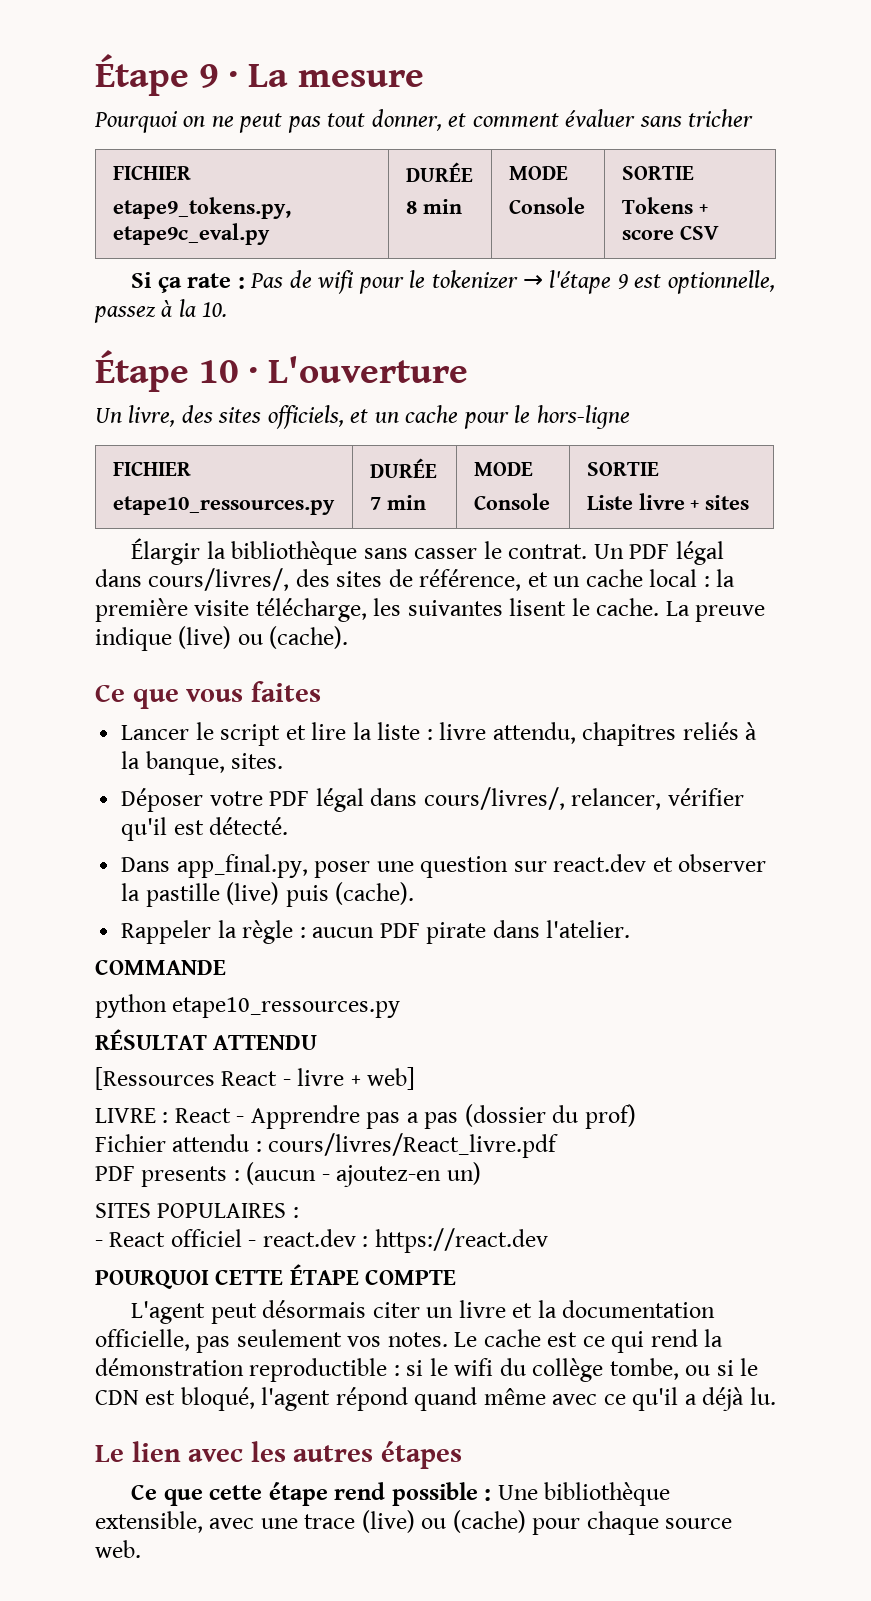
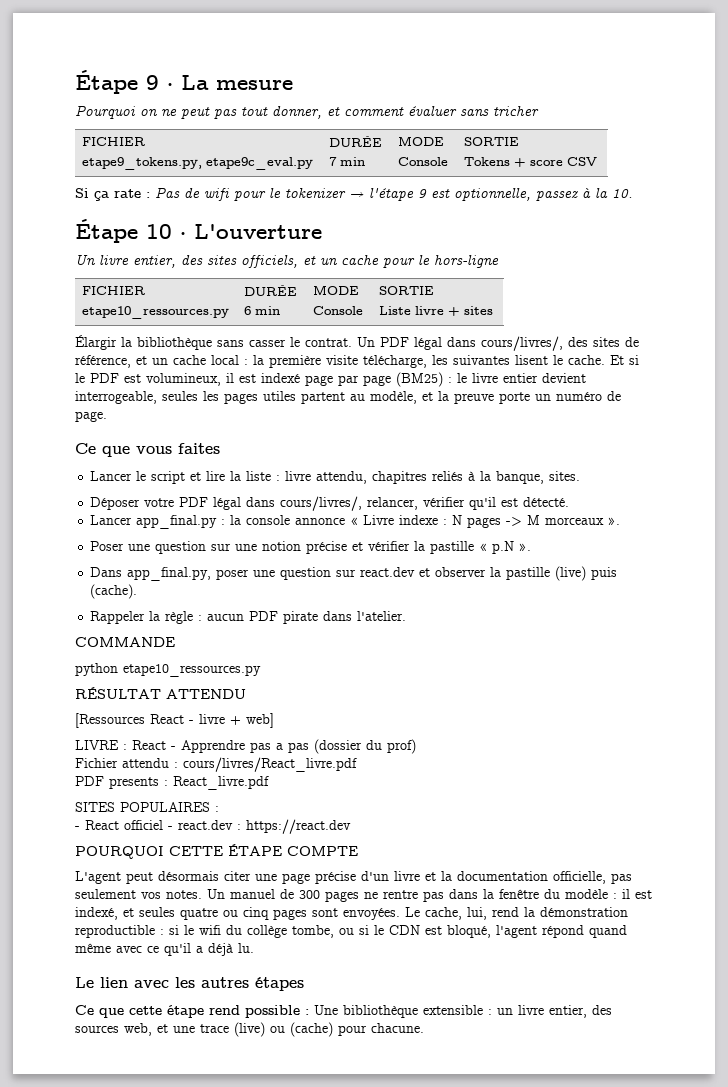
  Pourquoi on ne peut pas tout donner, et comment évaluer sans tricher
  FICHIER
  etape9_tokens.py, etape9c_eval.py | DURÉE
- 8 min | MODE
+ 7 min | MODE
- Un livre, des sites officiels, et un cache pour le hors-ligne
+ Un livre entier, des sites officiels, et un cache pour le hors-ligne
  FICHIER
  etape10_ressources.py | DURÉE
- 7 min | MODE
+ 6 min | MODE
- La preuve indique (live) ou (cache).
+ Et si le PDF est volumineux, il est indexé page par page (BM25) : le livre entier devient interrogeable, seules les pages utiles partent au modèle, et la preuve porte un numéro de page.
+ Lancer app_final.py : la console annonce « Livre indexe : N pages -> M morceaux ».
+ Poser une question sur une notion précise et vérifier la pastille « p.N ».
- PDF presents : (aucun - ajoutez-en un)
+ PDF presents : React_livre.pdf
- L'agent peut désormais citer un livre et la documentation officielle, pas seulement vos notes.
+ L'agent peut désormais citer une page précise d'un livre et la documentation officielle, pas seulement vos notes.
- Le cache est ce qui rend la démonstration reproductible : si le wifi du collège tombe, ou si le CDN est bloqué, l'agent répond quand même avec ce qu'il a déjà lu.
+ Un manuel de 300 pages ne rentre pas dans la fenêtre du modèle : il est indexé, et seules quatre ou cinq pages sont envoyées. Le cache, lui, rend la démonstration reproductible : si le wifi du collège tombe, ou si le CDN est bloqué, l'agent répond quand même avec ce qu'il a déjà lu.
- Ce que cette étape rend possible : Une bibliothèque extensible, avec une trace (live) ou (cache) pour chaque source web.
+ Ce que cette étape rend possible : Une bibliothèque extensible : un livre entier, des sources web, et une trace (live) ou (cache) pour chacune.

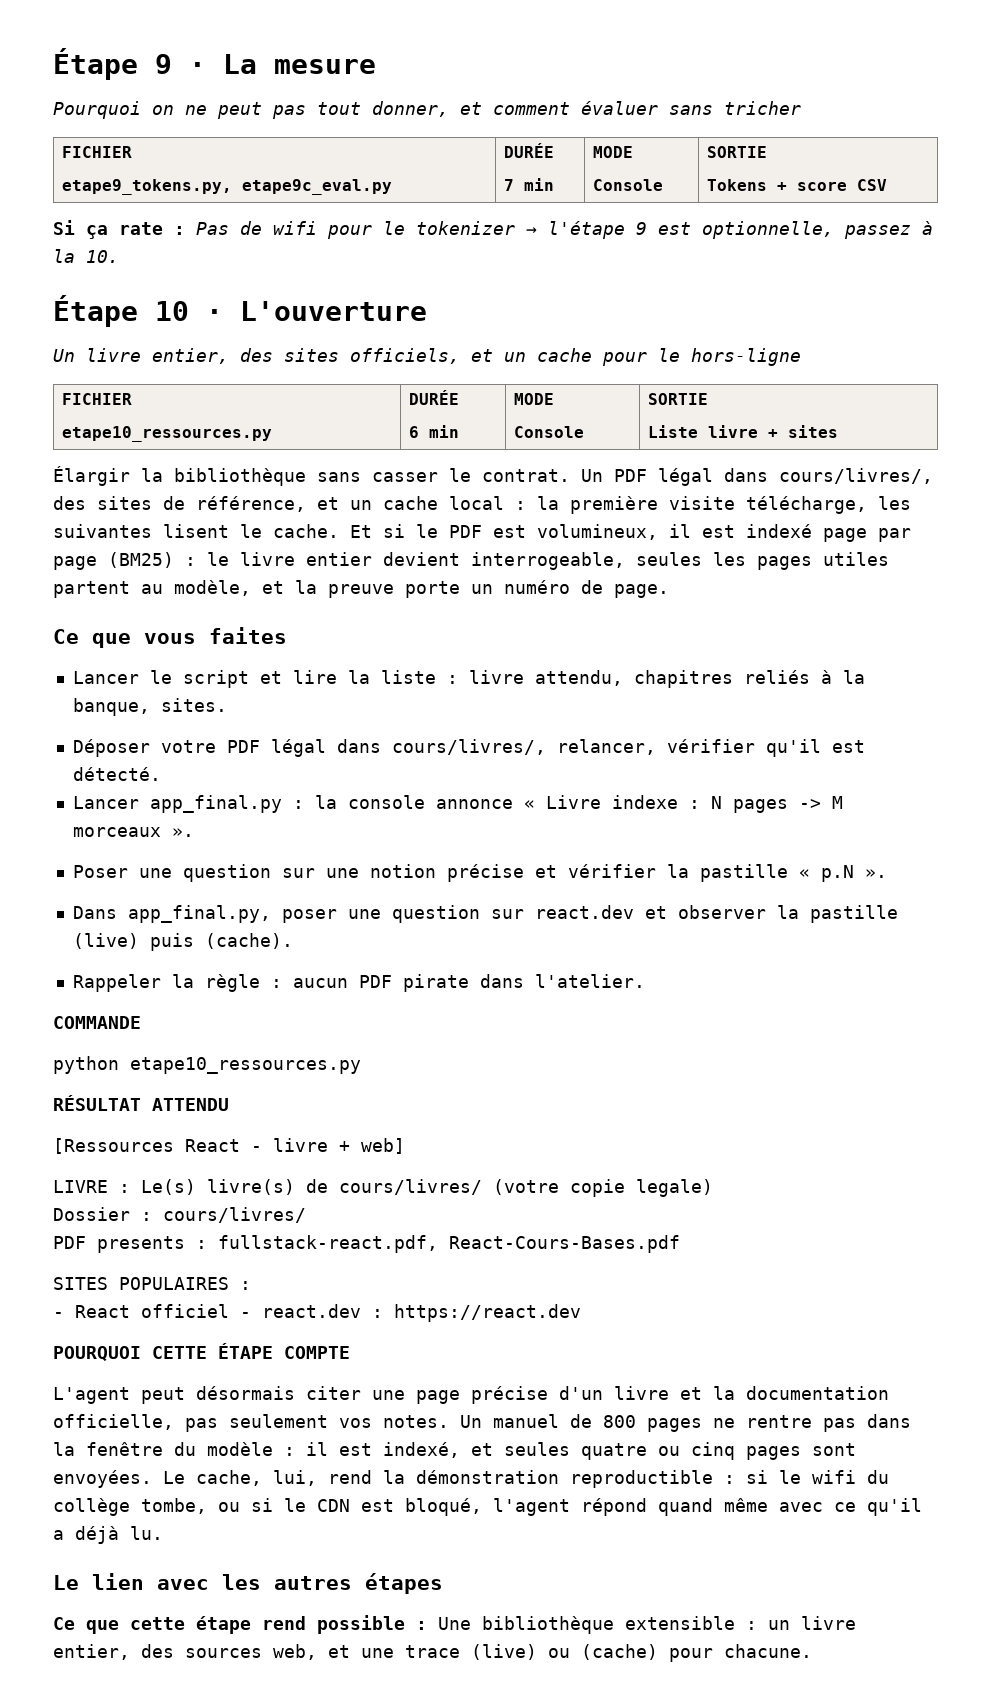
- LIVRE : React - Apprendre pas a pas (dossier du prof)
- Fichier attendu : cours/livres/React_livre.pdf
+ LIVRE : Le(s) livre(s) de cours/livres/ (votre copie legale)
+ Dossier : cours/livres/
- PDF presents : React_livre.pdf
+ PDF presents : fullstack-react.pdf, React-Cours-Bases.pdf
- Un manuel de 300 pages ne rentre pas dans la fenêtre du modèle : il est indexé, et seules quatre ou cinq pages sont envoyées.
+ Un manuel de 800 pages ne rentre pas dans la fenêtre du modèle : il est indexé, et seules quatre ou cinq pages sont envoyées.

